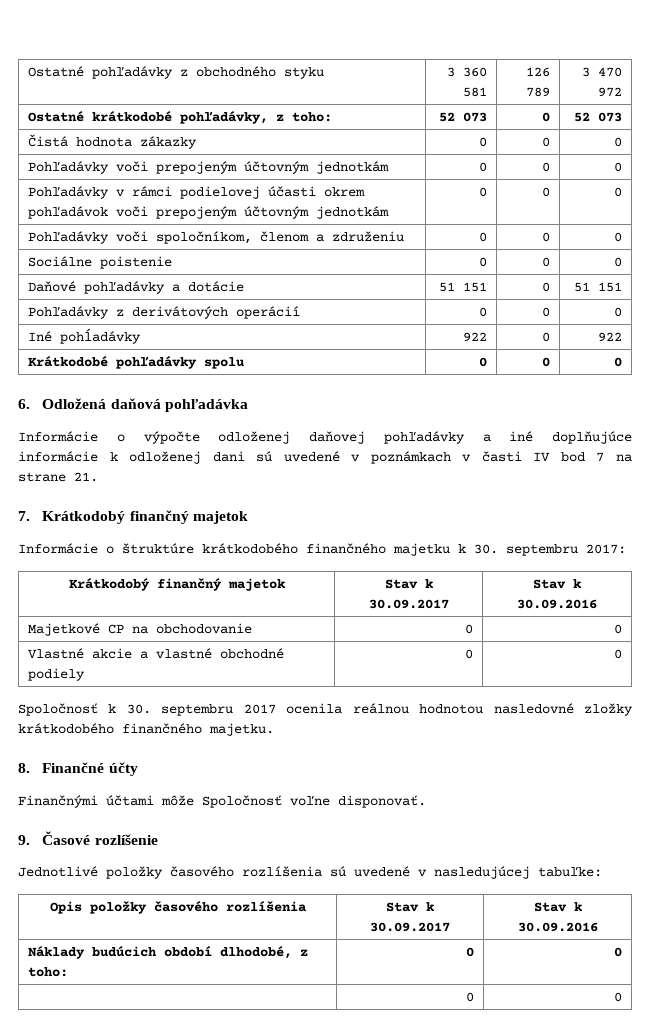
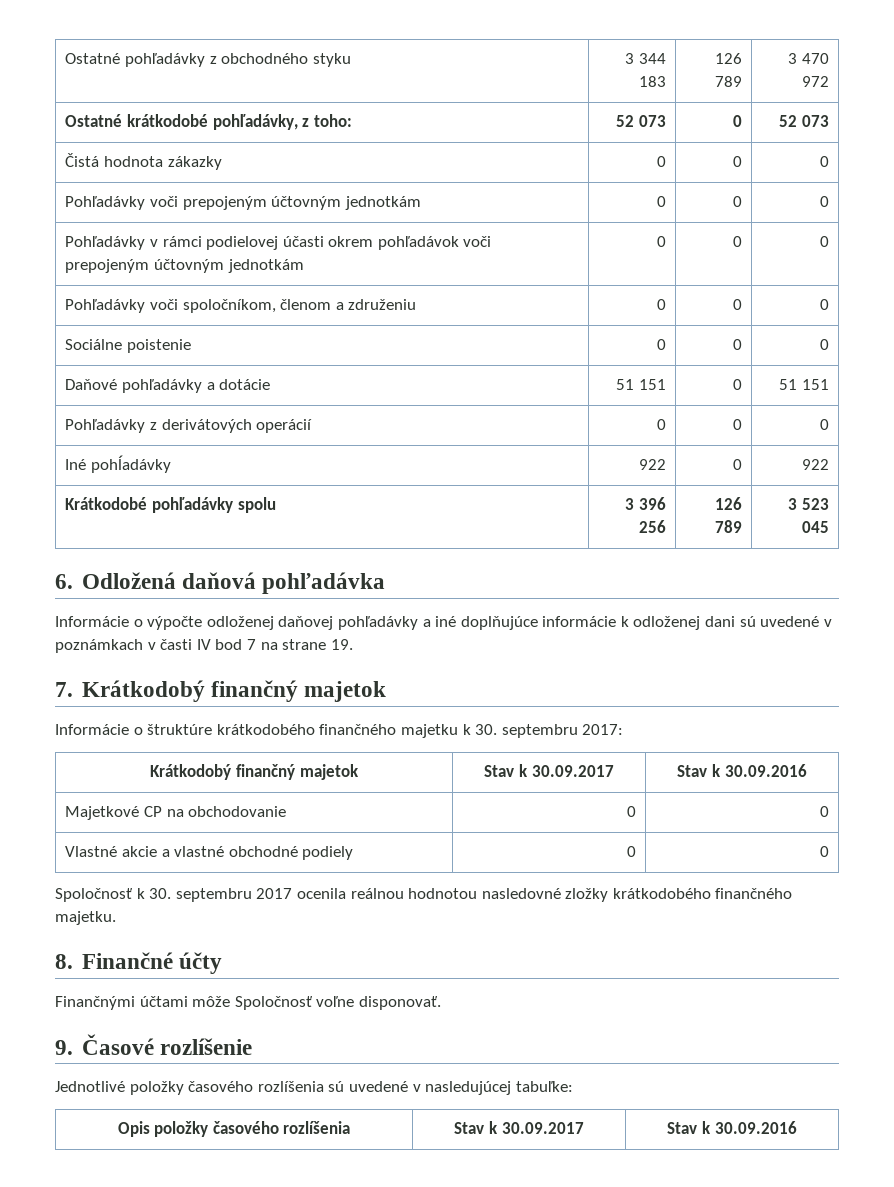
- Ostatné pohľadávky z obchodného styku | 3 360 581 | 126 789 | 3 470 972
+ Ostatné pohľadávky z obchodného styku | 3 344 183 | 126 789 | 3 470 972
- Krátkodobé pohľadávky spolu | 0 | 0 | 0
+ Krátkodobé pohľadávky spolu | 3 396 256 | 126 789 | 3 523 045
- Informácie o výpočte odloženej daňovej pohľadávky a iné doplňujúce informácie k odloženej dani sú uvedené v poznámkach v časti IV bod 7 na strane 21.
+ Informácie o výpočte odloženej daňovej pohľadávky a iné doplňujúce informácie k odloženej dani sú uvedené v poznámkach v časti IV bod 7 na strane 19.
- Náklady budúcich období dlhodobé, z toho: | 0 | 0
- | 0 | 0

